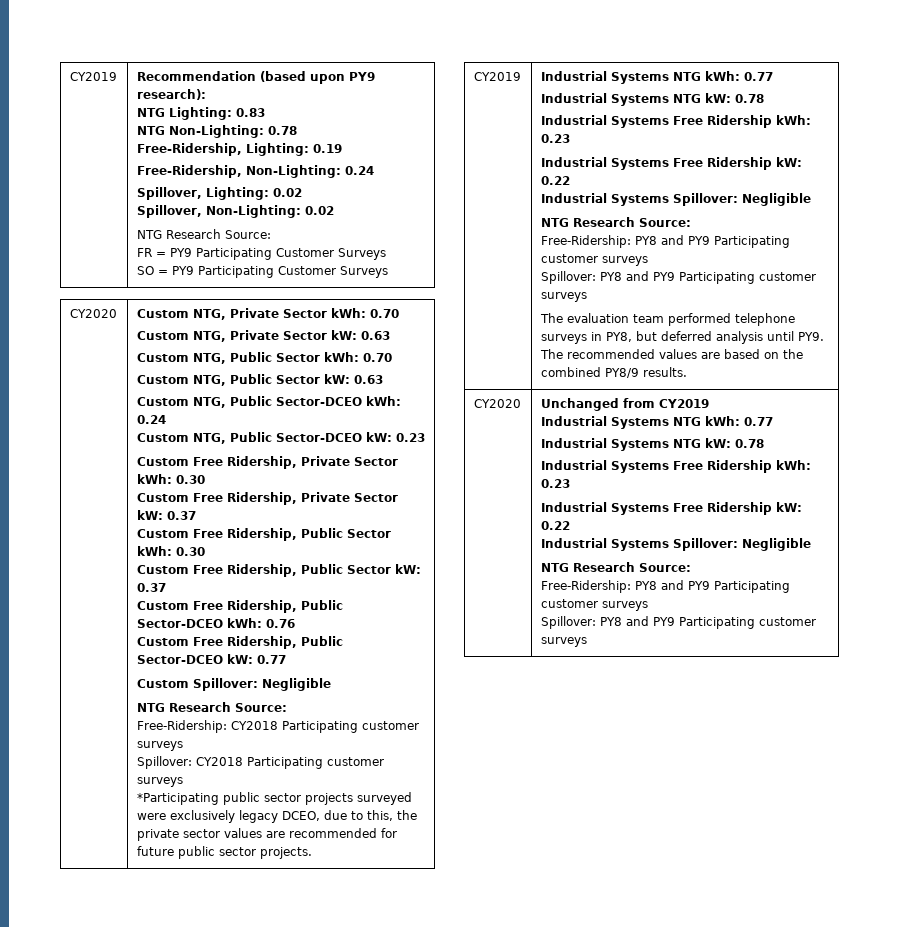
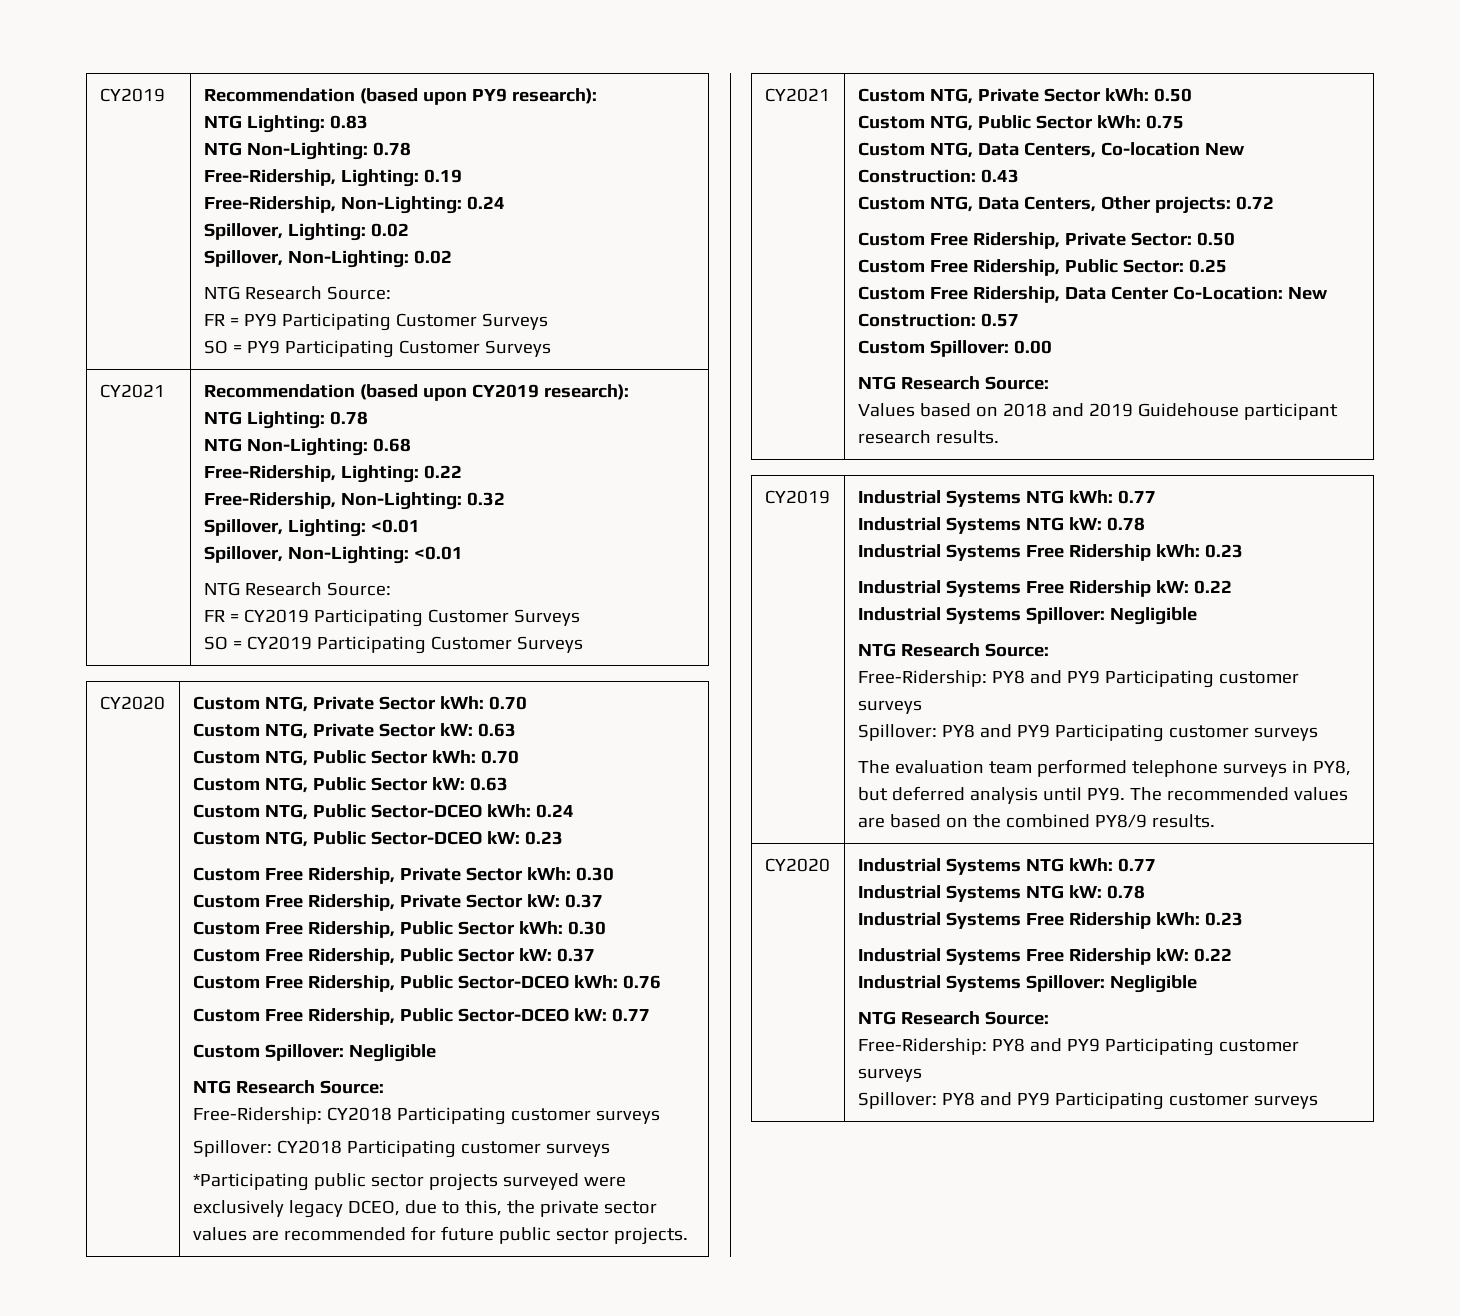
+ CY2021 | Recommendation (based upon CY2019 research):
+ NTG Lighting: 0.78
+ NTG Non-Lighting: 0.68
+ Free-Ridership, Lighting: 0.22
+ Free-Ridership, Non-Lighting: 0.32
+ Spillover, Lighting: <0.01
+ Spillover, Non-Lighting: <0.01
+ NTG Research Source:
+ FR = CY2019 Participating Customer Surveys
+ SO = CY2019 Participating Customer Surveys
+ CY2021 | Custom NTG, Private Sector kWh: 0.50
+ Custom NTG, Public Sector kWh: 0.75
+ Custom NTG, Data Centers, Co-location New Construction: 0.43
+ Custom NTG, Data Centers, Other projects: 0.72
+ Custom Free Ridership, Private Sector: 0.50
+ Custom Free Ridership, Public Sector: 0.25
+ Custom Free Ridership, Data Center Co-Location: New Construction: 0.57
+ Custom Spillover: 0.00
+ NTG Research Source:
+ Values based on 2018 and 2019 Guidehouse participant research results.
- Unchanged from CY2019

